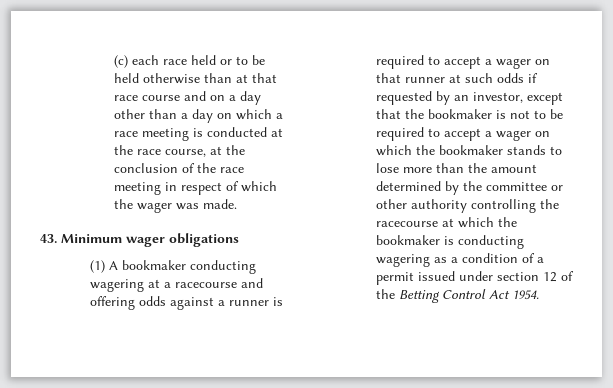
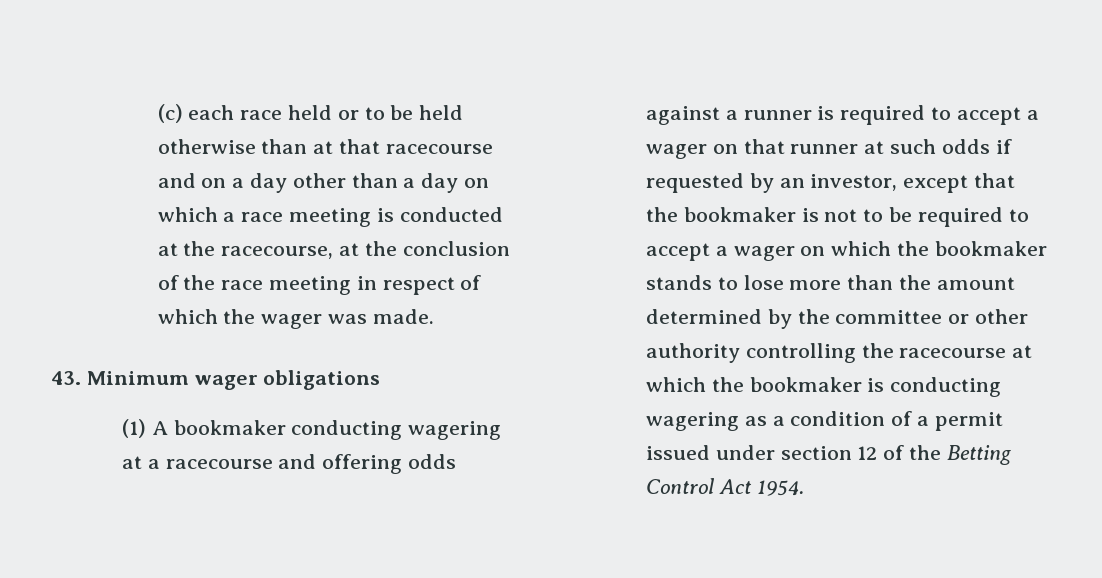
- (c) each race held or to be held otherwise than at that race course and on a day other than a day on which a race meeting is conducted at the race course, at the conclusion of the race meeting in respect of which the wager was made.
+ (c) each race held or to be held otherwise than at that racecourse and on a day other than a day on which a race meeting is conducted at the racecourse, at the conclusion of the race meeting in respect of which the wager was made.

